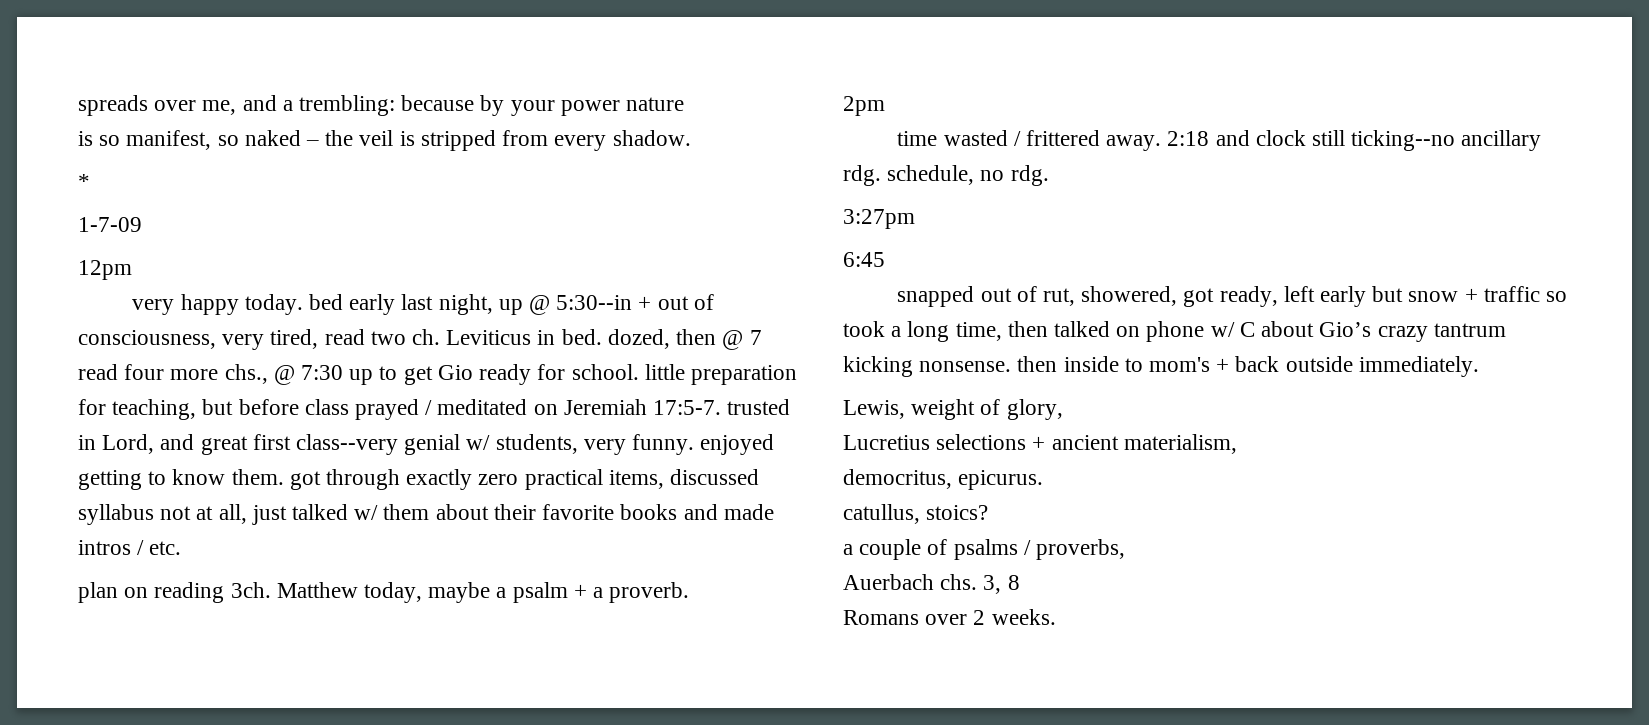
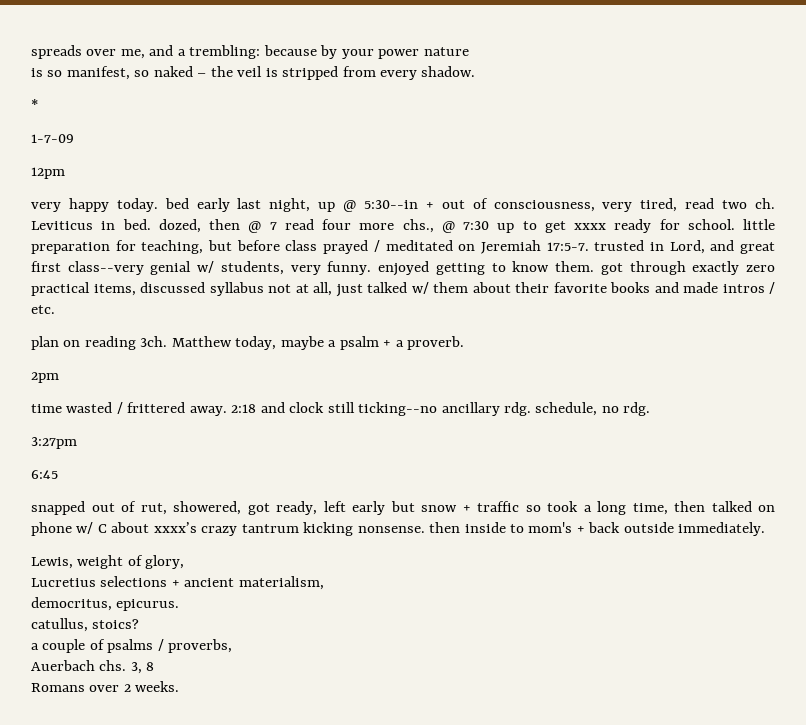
- very happy today. bed early last night, up @ 5:30--in + out of consciousness, very tired, read two ch. Leviticus in bed. dozed, then @ 7 read four more chs., @ 7:30 up to get Gio ready for school. little preparation for teaching, but before class prayed / meditated on Jeremiah 17:5-7. trusted in Lord, and great first class--very genial w/ students, very funny. enjoyed getting to know them. got through exactly zero practical items, discussed syllabus not at all, just talked w/ them about their favorite books and made intros / etc.
+ very happy today. bed early last night, up @ 5:30--in + out of consciousness, very tired, read two ch. Leviticus in bed. dozed, then @ 7 read four more chs., @ 7:30 up to get xxxx ready for school. little preparation for teaching, but before class prayed / meditated on Jeremiah 17:5-7. trusted in Lord, and great first class--very genial w/ students, very funny. enjoyed getting to know them. got through exactly zero practical items, discussed syllabus not at all, just talked w/ them about their favorite books and made intros / etc.
- snapped out of rut, showered, got ready, left early but snow + traffic so took a long time, then talked on phone w/ C about Gio’s crazy tantrum kicking nonsense. then inside to mom's + back outside immediately.
+ snapped out of rut, showered, got ready, left early but snow + traffic so took a long time, then talked on phone w/ C about xxxx’s crazy tantrum kicking nonsense. then inside to mom's + back outside immediately.

